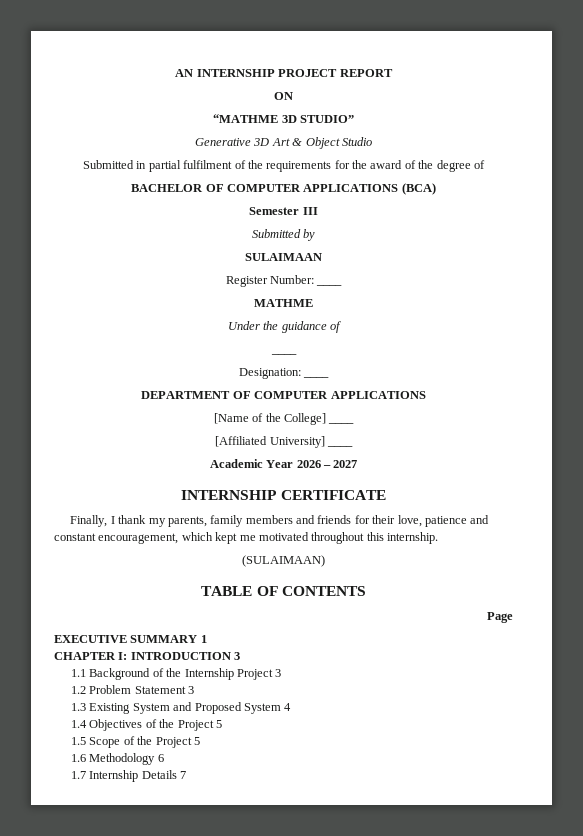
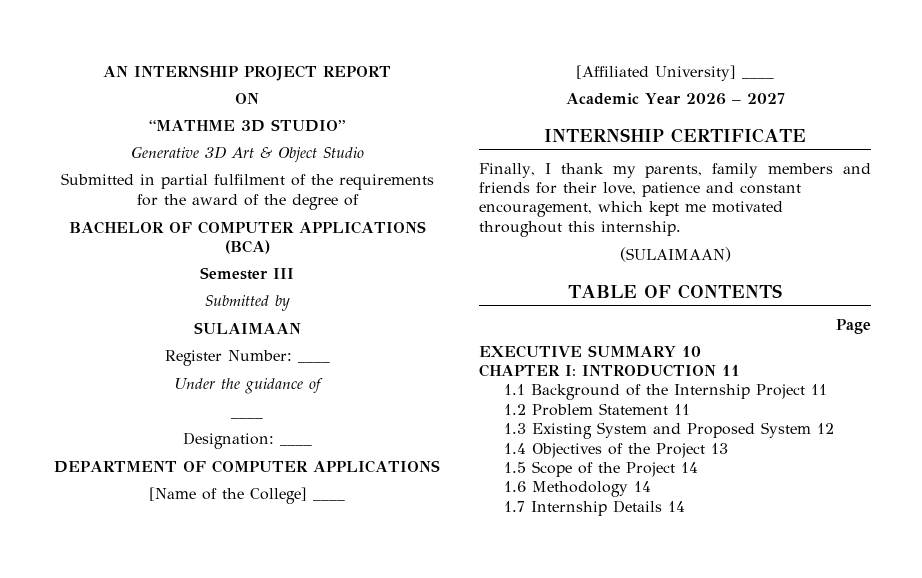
- MATHME
- EXECUTIVE SUMMARY 1
+ EXECUTIVE SUMMARY 10
- CHAPTER I: INTRODUCTION 3
+ CHAPTER I: INTRODUCTION 11
- 1.1 Background of the Internship Project 3
+ 1.1 Background of the Internship Project 11
- 1.2 Problem Statement 3
+ 1.2 Problem Statement 11
- 1.3 Existing System and Proposed System 4
+ 1.3 Existing System and Proposed System 12
- 1.4 Objectives of the Project 5
+ 1.4 Objectives of the Project 13
- 1.5 Scope of the Project 5
+ 1.5 Scope of the Project 14
- 1.6 Methodology 6
+ 1.6 Methodology 14
- 1.7 Internship Details 7
+ 1.7 Internship Details 14

